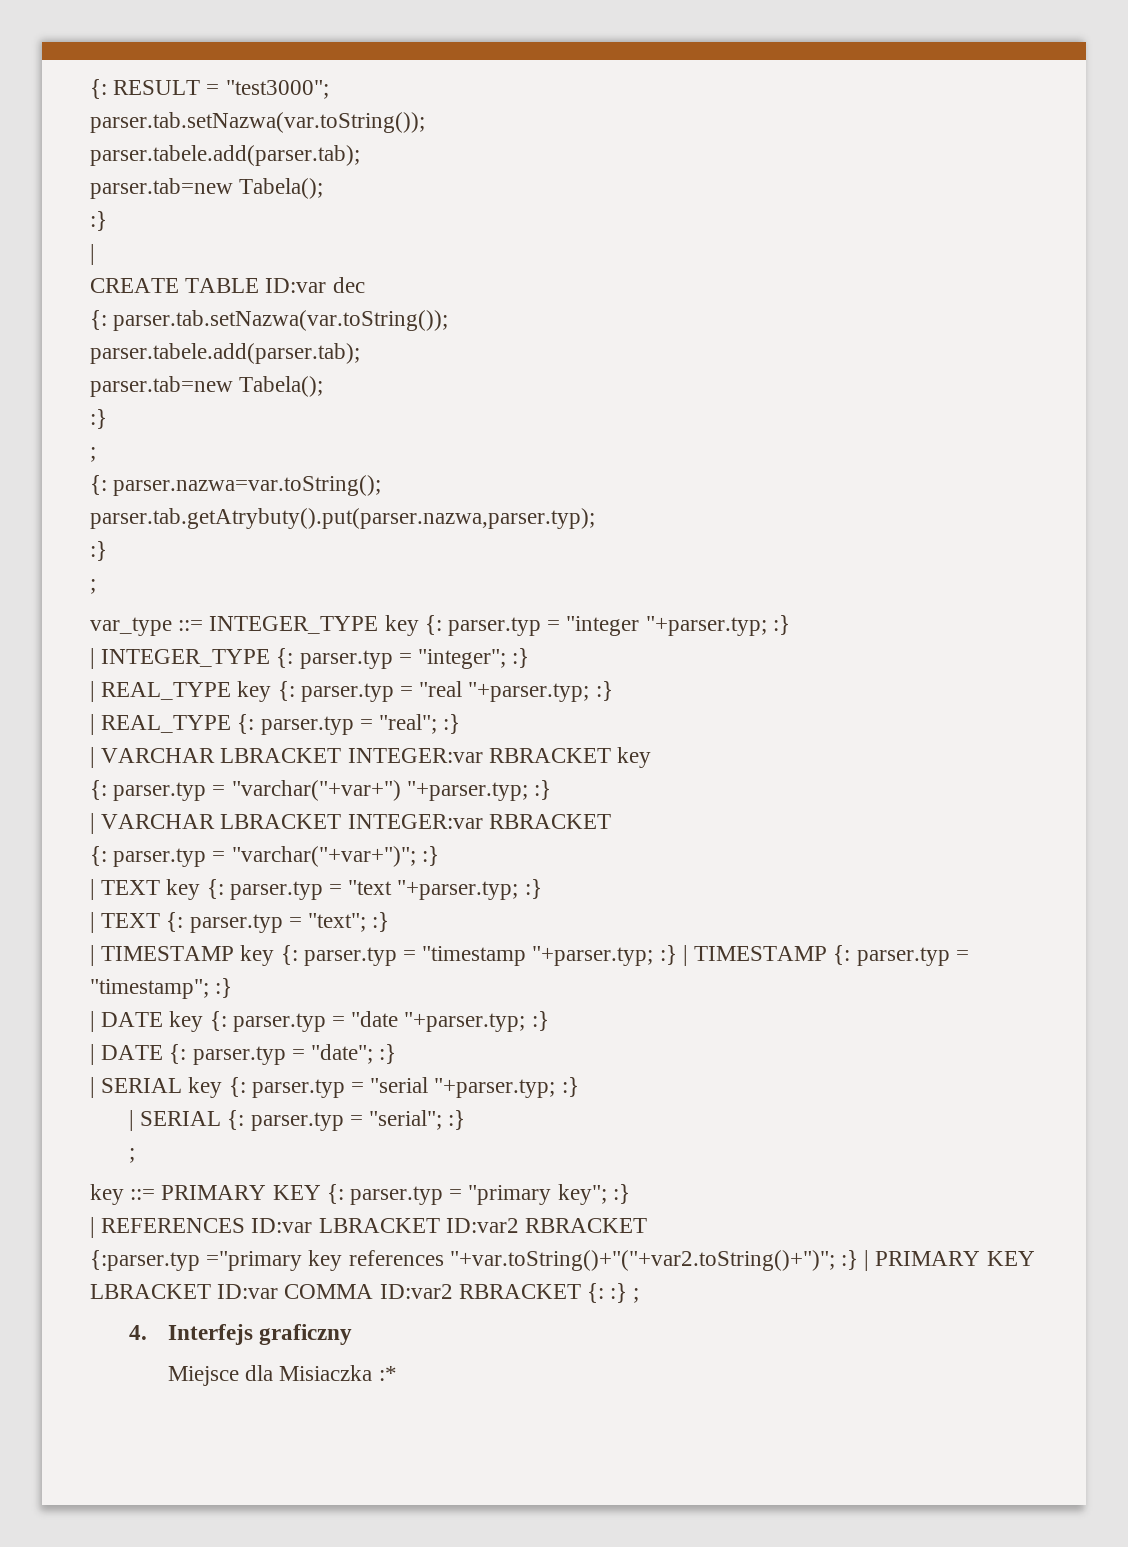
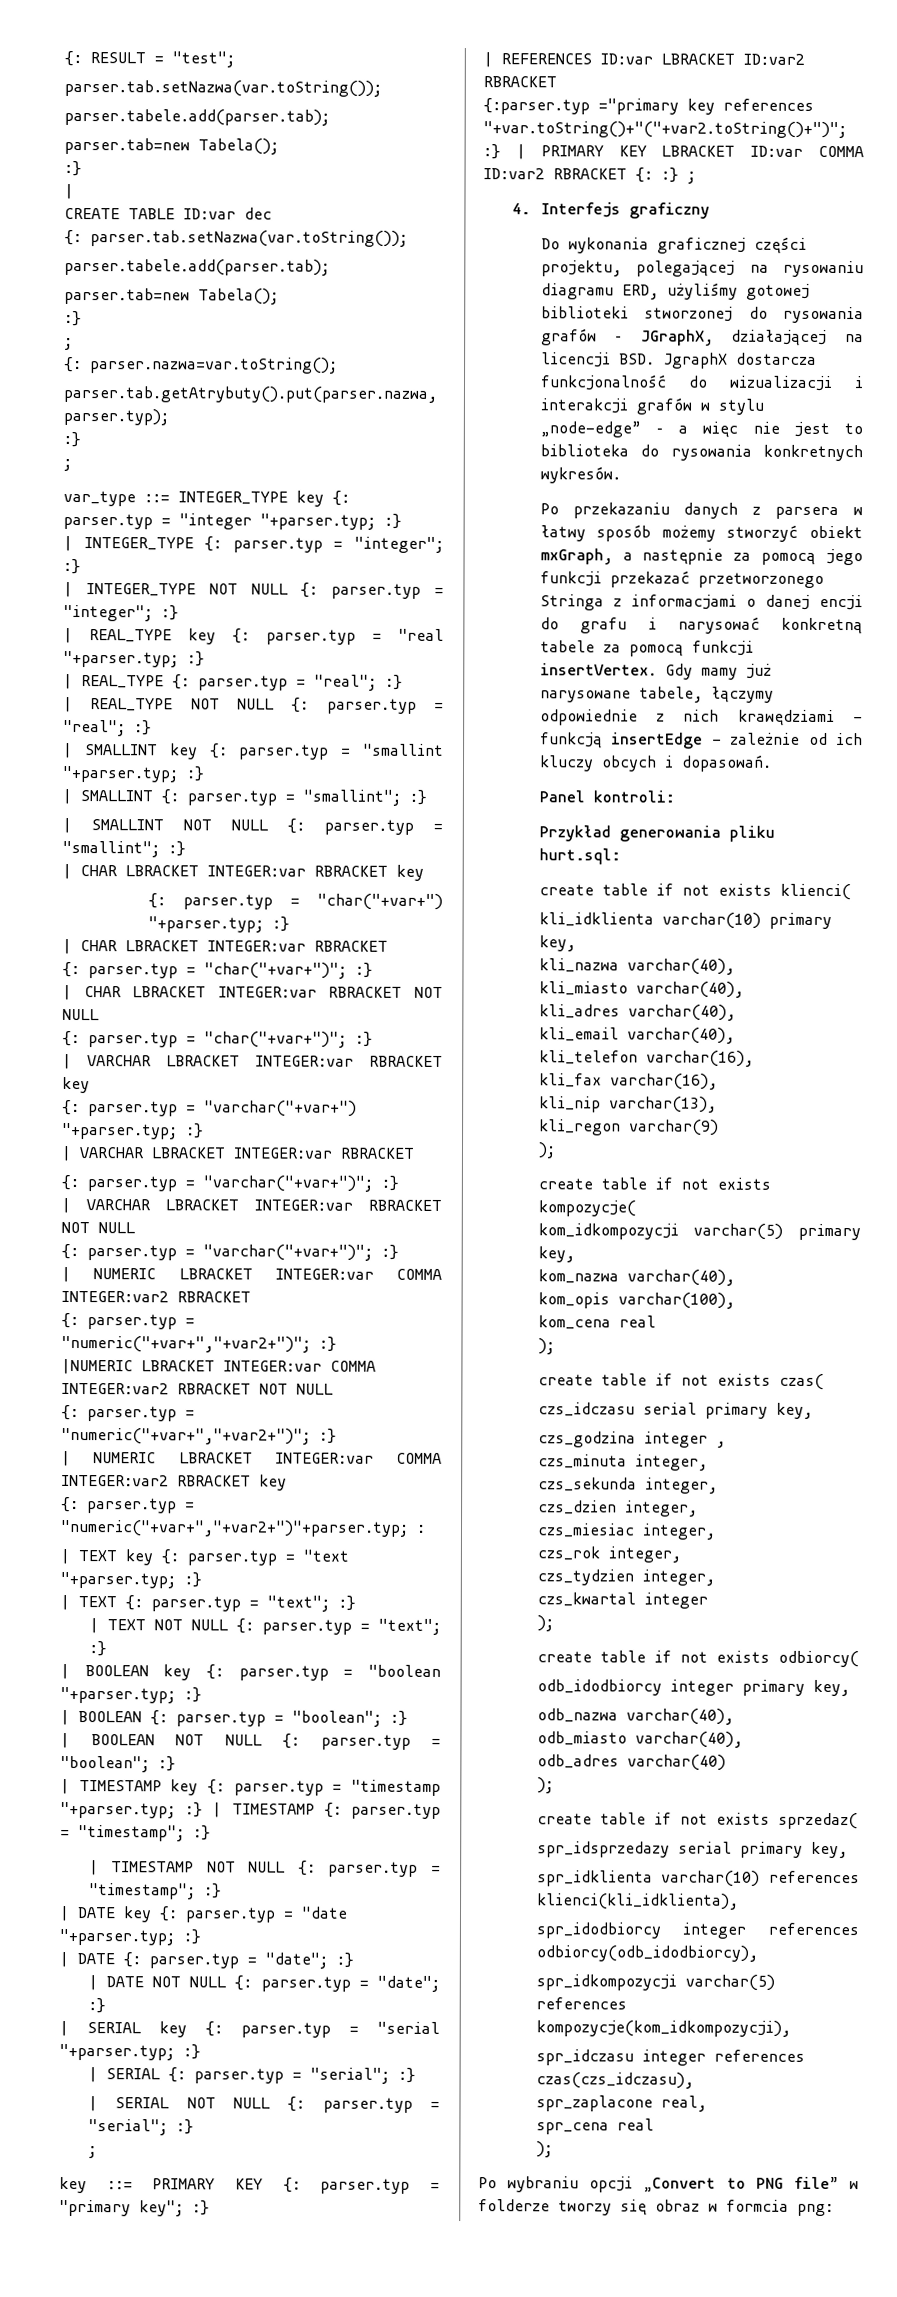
- {: RESULT = "test3000";
+ {: RESULT = "test";
+ | INTEGER_TYPE NOT NULL {: parser.typ = "integer"; :}
+ | REAL_TYPE NOT NULL {: parser.typ = "real"; :}
+ | SMALLINT key {: parser.typ = "smallint "+parser.typ; :}
+ | SMALLINT {: parser.typ = "smallint"; :}
+ | SMALLINT NOT NULL {: parser.typ = "smallint"; :}
+ | CHAR LBRACKET INTEGER:var RBRACKET key
+ {: parser.typ = "char("+var+") "+parser.typ; :}
+ | CHAR LBRACKET INTEGER:var RBRACKET
+ {: parser.typ = "char("+var+")"; :}
+ | CHAR LBRACKET INTEGER:var RBRACKET NOT NULL
+ {: parser.typ = "char("+var+")"; :}
+ | VARCHAR LBRACKET INTEGER:var RBRACKET NOT NULL
+ {: parser.typ = "varchar("+var+")"; :}
+ | NUMERIC LBRACKET INTEGER:var COMMA INTEGER:var2 RBRACKET
+ {: parser.typ = "numeric("+var+","+var2+")"; :}
+ |NUMERIC LBRACKET INTEGER:var COMMA INTEGER:var2 RBRACKET NOT NULL
+ {: parser.typ = "numeric("+var+","+var2+")"; :}
+ | NUMERIC LBRACKET INTEGER:var COMMA INTEGER:var2 RBRACKET key
+ {: parser.typ = "numeric("+var+","+var2+")"+parser.typ; :
+ | TEXT NOT NULL {: parser.typ = "text"; :}
+ | BOOLEAN key {: parser.typ = "boolean "+parser.typ; :}
+ | BOOLEAN {: parser.typ = "boolean"; :}
+ | BOOLEAN NOT NULL {: parser.typ = "boolean"; :}
+ | TIMESTAMP NOT NULL {: parser.typ = "timestamp"; :}
+ | DATE NOT NULL {: parser.typ = "date"; :}
+ | SERIAL NOT NULL {: parser.typ = "serial"; :}
- Miejsce dla Misiaczka :*
+ Do wykonania graficznej części projektu, polegającej na rysowaniu diagramu ERD, użyliśmy gotowej biblioteki stworzonej do rysowania grafów – JGraphX, działającej na licencji BSD. JgraphX dostarcza funkcjonalność do wizualizacji i interakcji grafów w stylu „node-edge” – a więc nie jest to biblioteka do rysowania konkretnych wykresów.
+ Po przekazaniu danych z parsera w łatwy sposób możemy stworzyć obiekt mxGraph, a następnie za pomocą jego funkcji przekazać przetworzonego Stringa z informacjami o danej encji do grafu i narysować konkretną tabele za pomocą funkcji insertVertex. Gdy mamy już narysowane tabele, łączymy odpowiednie z nich krawędziami - funkcją insertEdge - zależnie od ich kluczy obcych i dopasowań.
+ Panel kontroli:
+ Przykład generowania pliku hurt.sql:
+ create table if not exists klienci(
+ kli_idklienta varchar(10) primary key,
+ kli_nazwa varchar(40),
+ kli_miasto varchar(40),
+ kli_adres varchar(40),
+ kli_email varchar(40),
+ kli_telefon varchar(16),
+ kli_fax varchar(16),
+ kli_nip varchar(13),
+ kli_regon varchar(9)
+ );
+ create table if not exists kompozycje(
+ kom_idkompozycji varchar(5) primary key,
+ kom_nazwa varchar(40),
+ kom_opis varchar(100),
+ kom_cena real
+ );
+ create table if not exists czas(
+ czs_idczasu serial primary key,
+ czs_godzina integer ,
+ czs_minuta integer,
+ czs_sekunda integer,
+ czs_dzien integer,
+ czs_miesiac integer,
+ czs_rok integer,
+ czs_tydzien integer,
+ czs_kwartal integer
+ );
+ create table if not exists odbiorcy(
+ odb_idodbiorcy integer primary key,
+ odb_nazwa varchar(40),
+ odb_miasto varchar(40),
+ odb_adres varchar(40)
+ );
+ create table if not exists sprzedaz(
+ spr_idsprzedazy serial primary key,
+ spr_idklienta varchar(10) references klienci(kli_idklienta),
+ spr_idodbiorcy integer references odbiorcy(odb_idodbiorcy),
+ spr_idkompozycji varchar(5) references kompozycje(kom_idkompozycji),
+ spr_idczasu integer references czas(czs_idczasu),
+ spr_zaplacone real,
+ spr_cena real
+ );
+ Po wybraniu opcji „Convert to PNG file” w folderze tworzy się obraz w formcia png:

